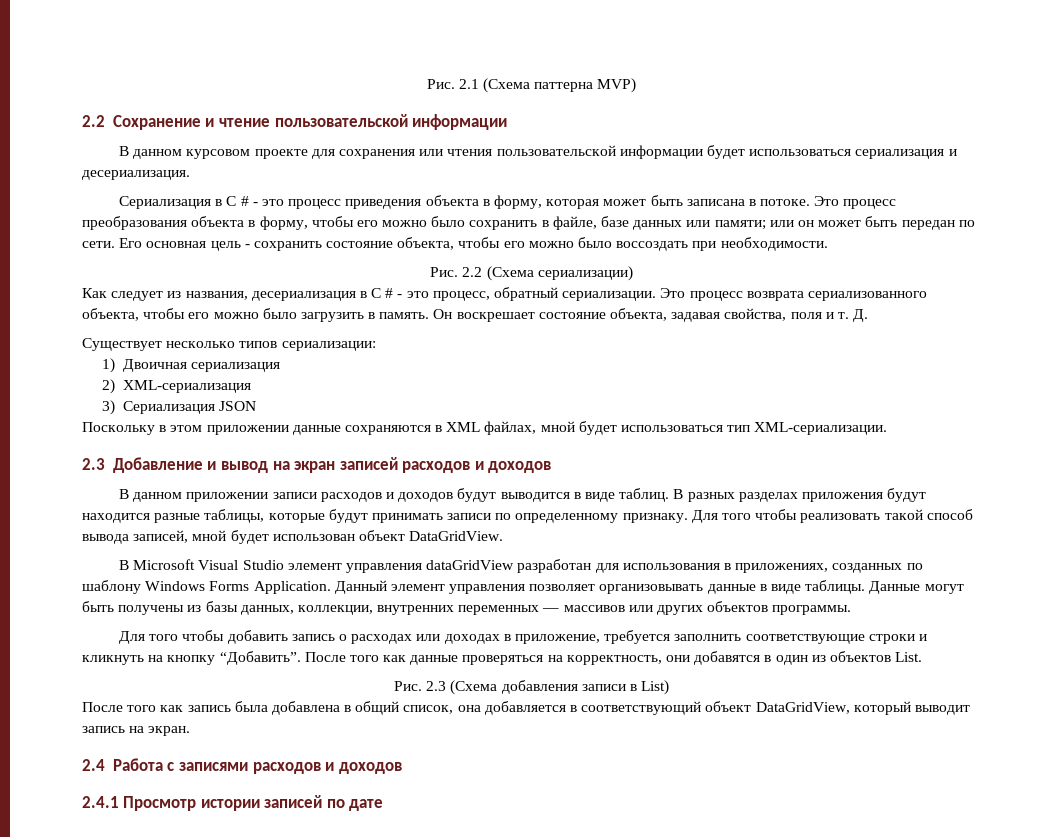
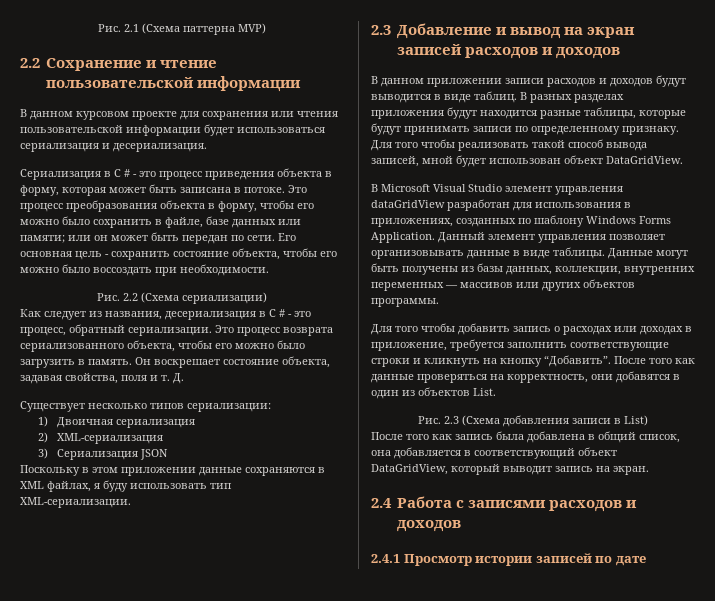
- Поскольку в этом приложении данные сохраняются в XML файлах, мной будет использоваться тип XML-сериализации.
+ Поскольку в этом приложении данные сохраняются в XML файлах, я буду использовать тип XML-сериализации.

